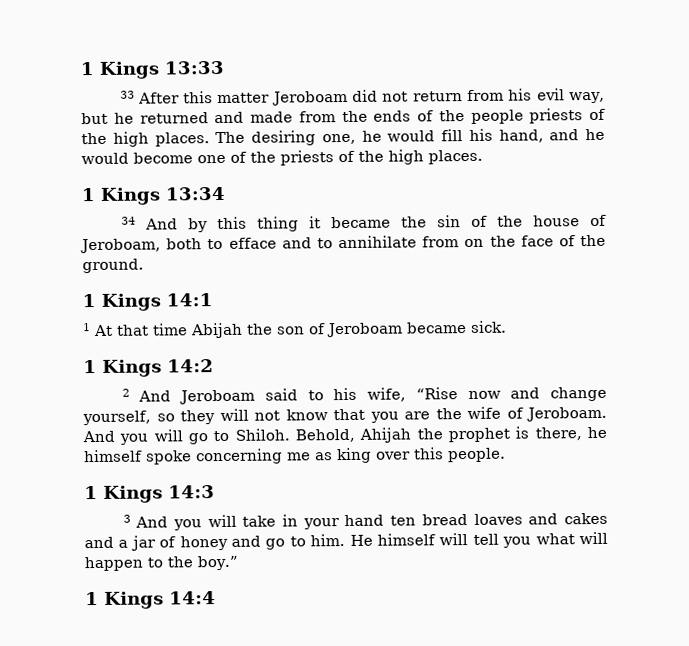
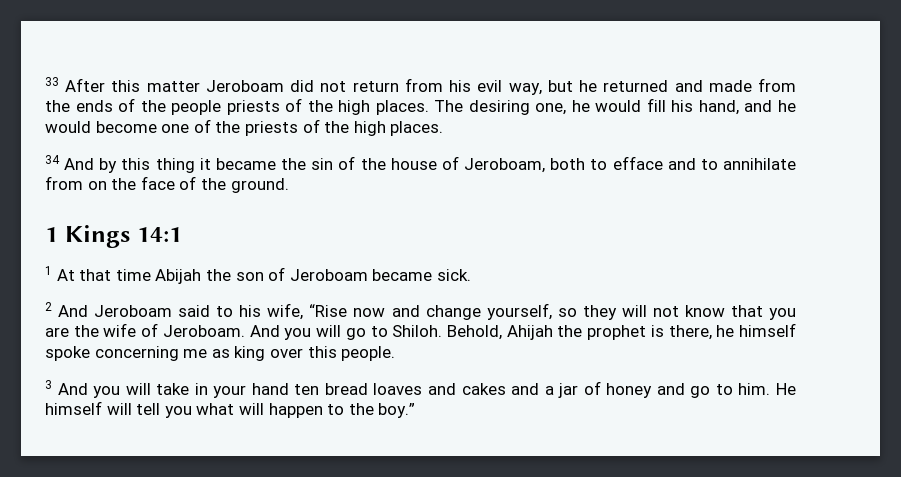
- 1 Kings 13:33
- 1 Kings 13:34
- 1 Kings 14:2
- 1 Kings 14:3
- 1 Kings 14:4

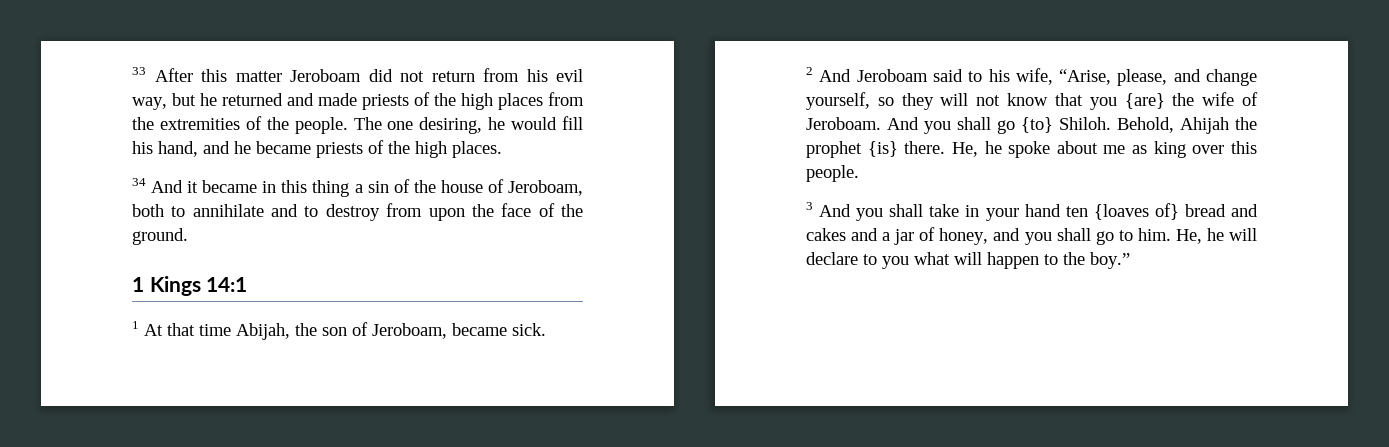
- 33 After this matter Jeroboam did not return from his evil way, but he returned and made from the ends of the people priests of the high places. The desiring one, he would fill his hand, and he would become one of the priests of the high places.
+ 33 After this matter Jeroboam did not return from his evil way, but he returned and made priests of the high places from the extremities of the people. The one desiring, he would fill his hand, and he became priests of the high places.
- 34 And by this thing it became the sin of the house of Jeroboam, both to efface and to annihilate from on the face of the ground.
+ 34 And it became in this thing a sin of the house of Jeroboam, both to annihilate and to destroy from upon the face of the ground.
- 1 At that time Abijah the son of Jeroboam became sick.
+ 1 At that time Abijah, the son of Jeroboam, became sick.
- 2 And Jeroboam said to his wife, “Rise now and change yourself, so they will not know that you are the wife of Jeroboam.
+ 2 And Jeroboam said to his wife, “Arise, please, and change yourself, so they will not know that you {are} the wife of Jeroboam.
- And you will go to Shiloh.
+ And you shall go {to} Shiloh.
- Behold, Ahijah the prophet is there, he himself spoke concerning me as king over this people.
+ Behold, Ahijah the prophet {is} there. He, he spoke about me as king over this people.
- 3 And you will take in your hand ten bread loaves and cakes and a jar of honey and go to him. He himself will tell you what will happen to the boy.”
+ 3 And you shall take in your hand ten {loaves of} bread and cakes and a jar of honey, and you shall go to him. He, he will declare to you what will happen to the boy.”

